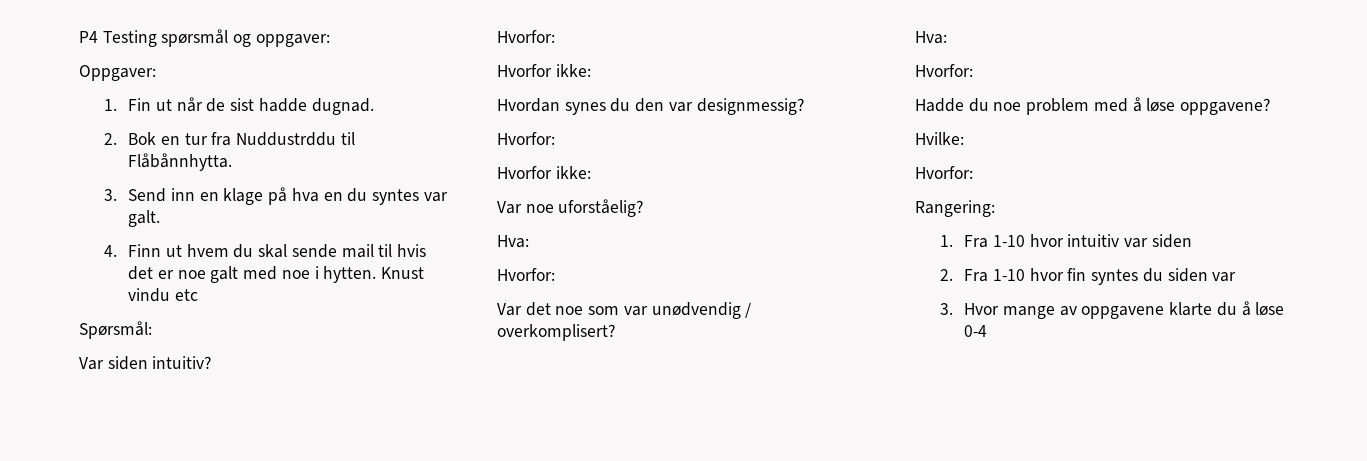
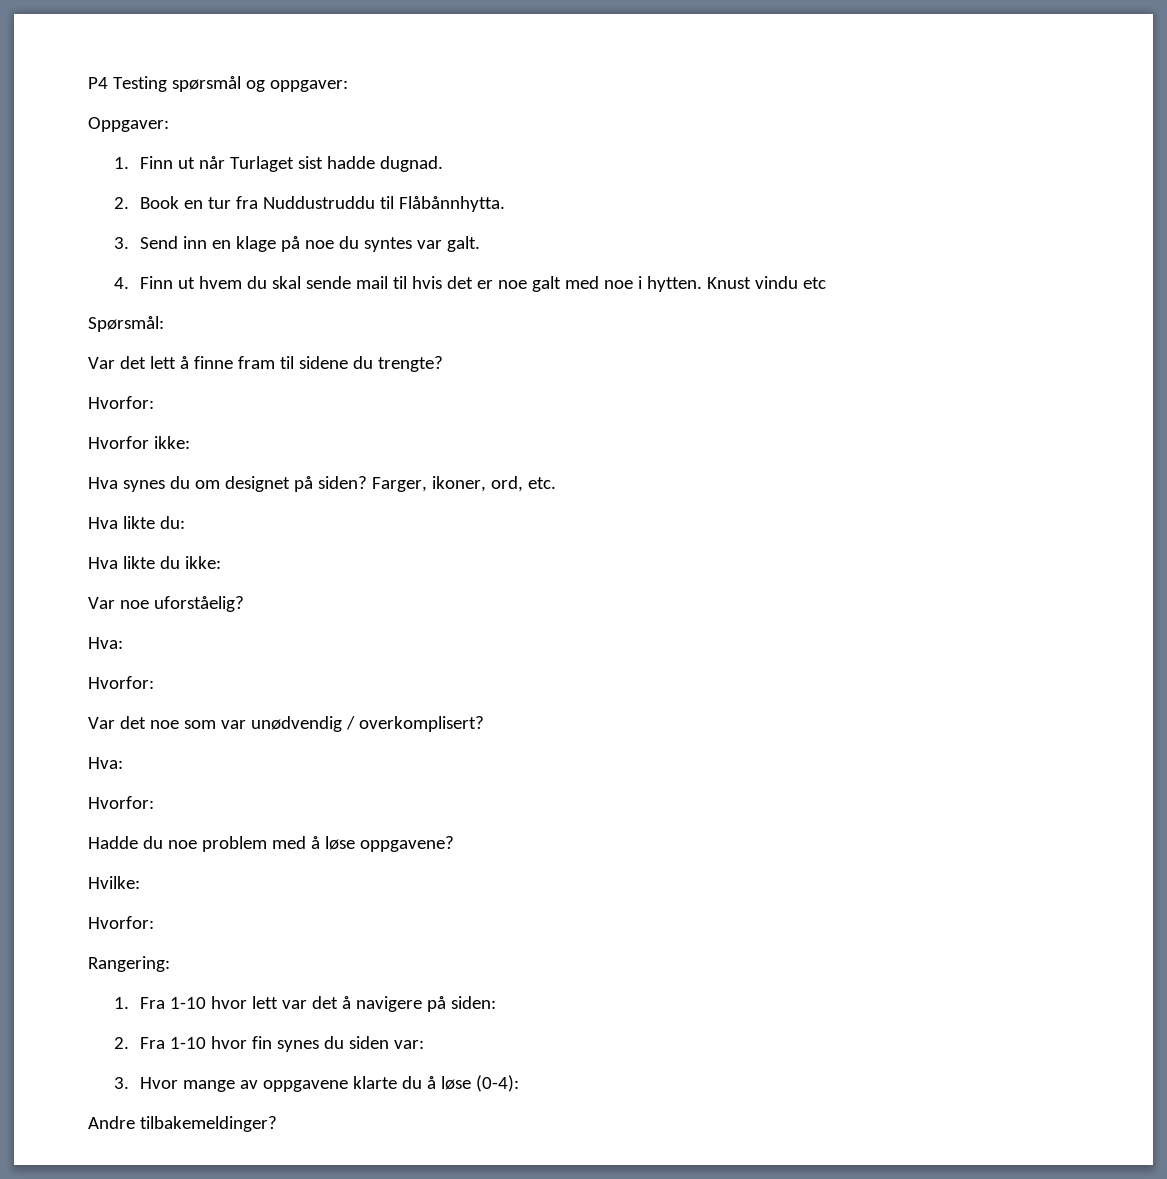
- 1. Fin ut når de sist hadde dugnad.
+ 1. Finn ut når Turlaget sist hadde dugnad.
- 2. Bok en tur fra Nuddustrddu til Flåbånnhytta.
+ 2. Book en tur fra Nuddustruddu til Flåbånnhytta.
- 3. Send inn en klage på hva en du syntes var galt.
+ 3. Send inn en klage på noe du syntes var galt.
- Var siden intuitiv?
+ Var det lett å finne fram til sidene du trengte?
  Hvorfor:
  Hvorfor ikke:
- Hvordan synes du den var designmessig?
- Hvorfor:
- Hvorfor ikke:
+ Hva synes du om designet på siden? Farger, ikoner, ord, etc.
+ Hva likte du:
+ Hva likte du ikke:
- 1. Fra 1-10 hvor intuitiv var siden
+ 1. Fra 1-10 hvor lett var det å navigere på siden:
- 2. Fra 1-10 hvor fin syntes du siden var
+ 2. Fra 1-10 hvor fin synes du siden var:
- 3. Hvor mange av oppgavene klarte du å løse 0-4
+ 3. Hvor mange av oppgavene klarte du å løse (0-4):
+ Andre tilbakemeldinger?

